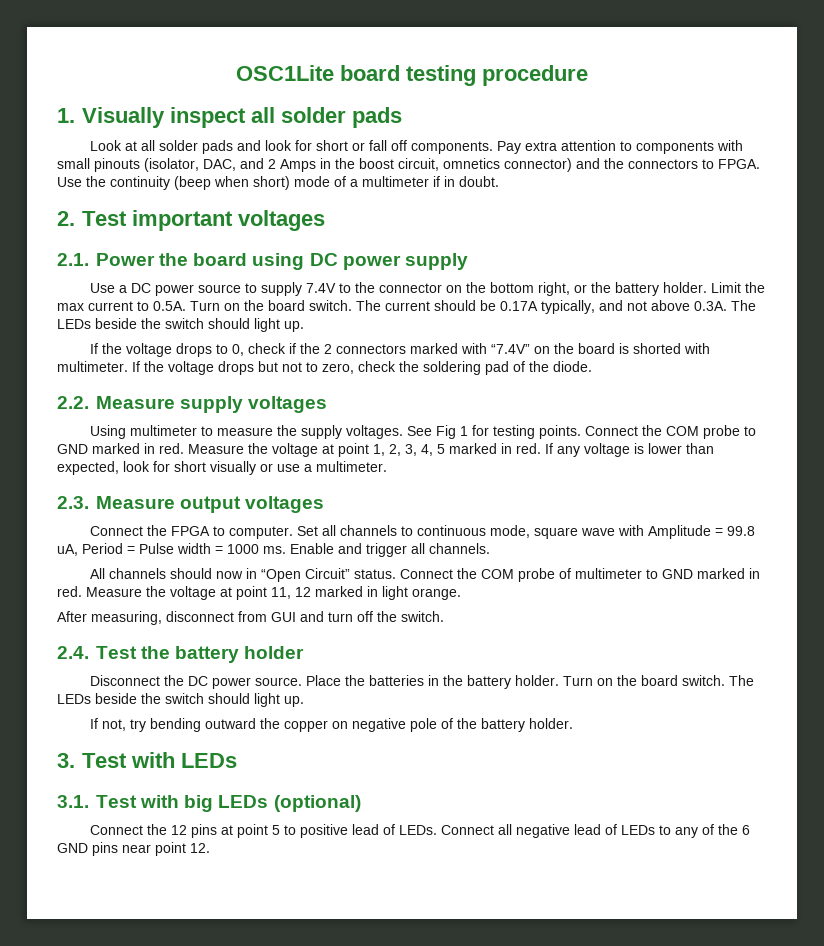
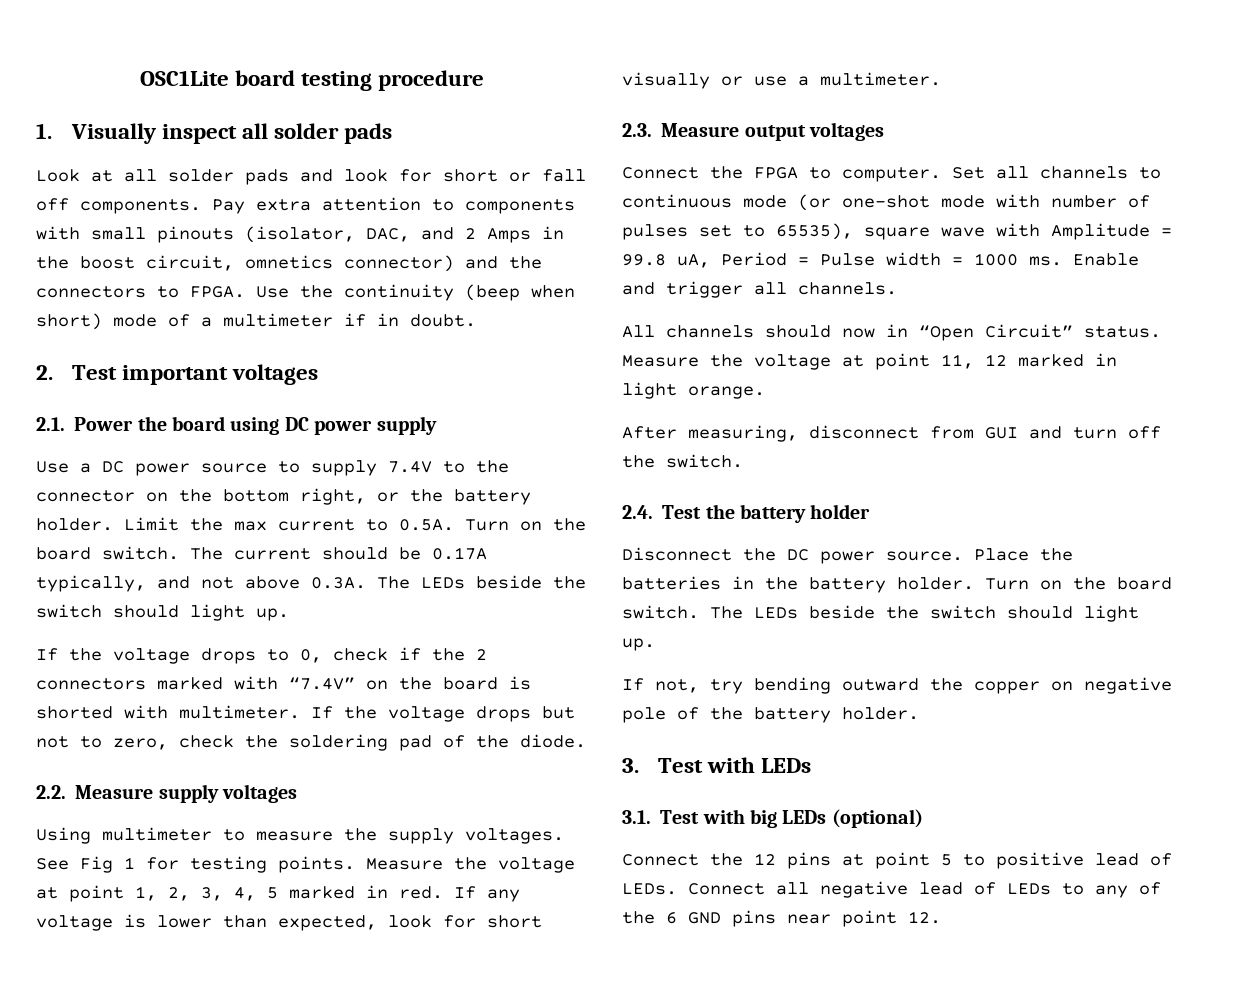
- Connect the COM probe to GND marked in red.
- Set all channels to continuous mode, square wave with Amplitude = 99.8 uA, Period = Pulse width = 1000 ms.
+ Set all channels to continuous mode (or one-shot mode with number of pulses set to 65535), square wave with Amplitude = 99.8 uA, Period = Pulse width = 1000 ms.
- Connect the COM probe of multimeter to GND marked in red.

